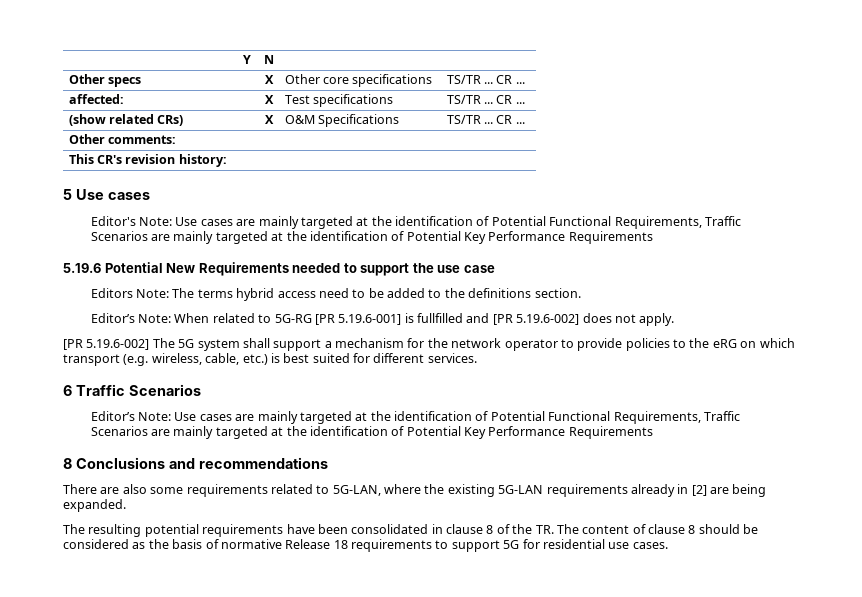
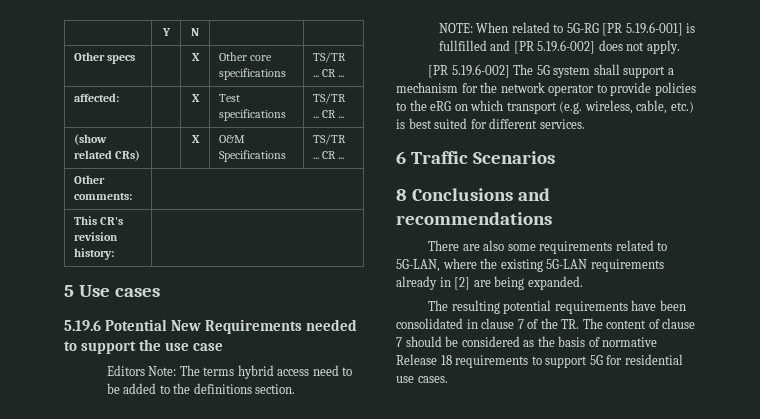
  5 Use cases
- Editor's Note: Use cases are mainly targeted at the identification of Potential Functional Requirements, Traffic Scenarios are mainly targeted at the identification of Potential Key Performance Requirements
- Editor’s Note: When related to 5G-RG [PR 5.19.6-001] is fullfilled and [PR 5.19.6-002] does not apply.
+ NOTE: When related to 5G-RG [PR 5.19.6-001] is fullfilled and [PR 5.19.6-002] does not apply.
  6 Traffic Scenarios
- Editor’s Note: Use cases are mainly targeted at the identification of Potential Functional Requirements, Traffic Scenarios are mainly targeted at the identification of Potential Key Performance Requirements
- The resulting potential requirements have been consolidated in clause 8 of the TR. The content of clause 8 should be considered as the basis of normative Release 18 requirements to support 5G for residential use cases.
+ The resulting potential requirements have been consolidated in clause 7 of the TR. The content of clause 7 should be considered as the basis of normative Release 18 requirements to support 5G for residential use cases.

